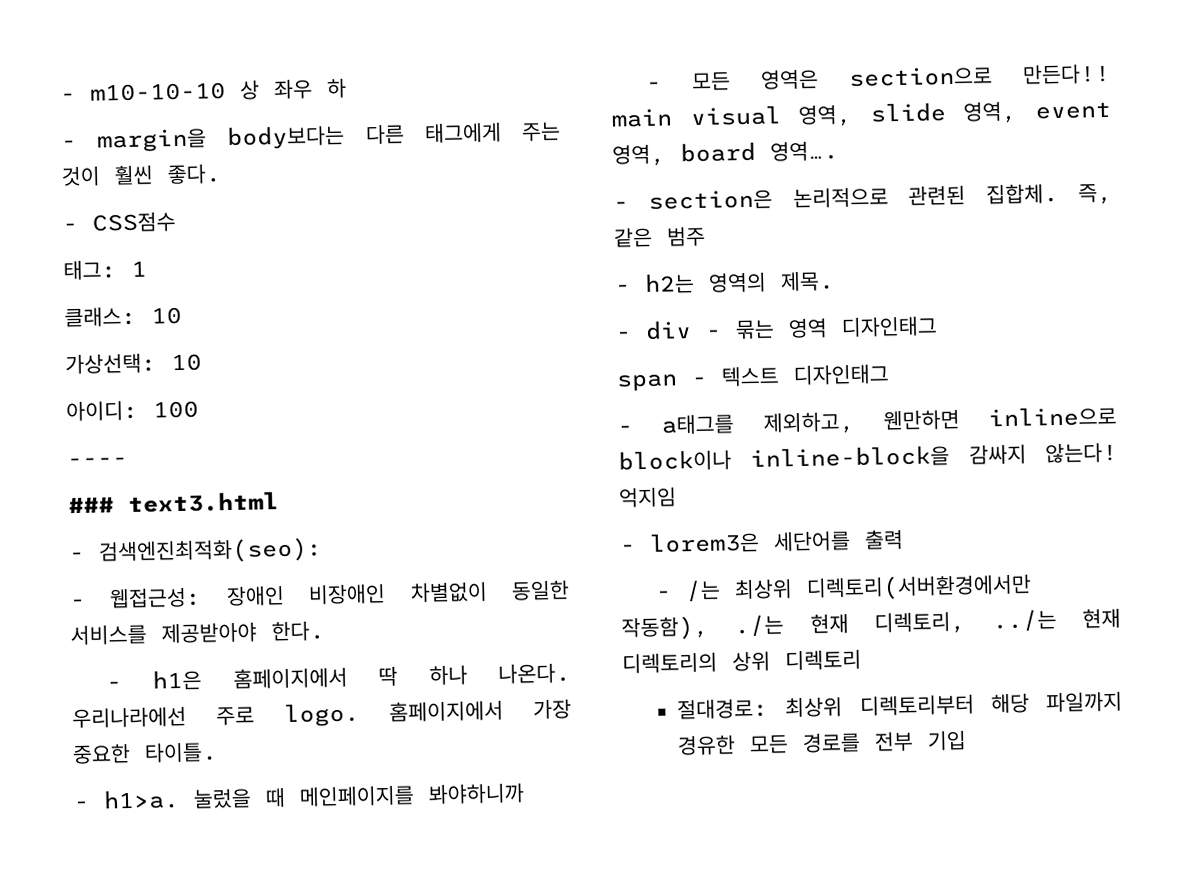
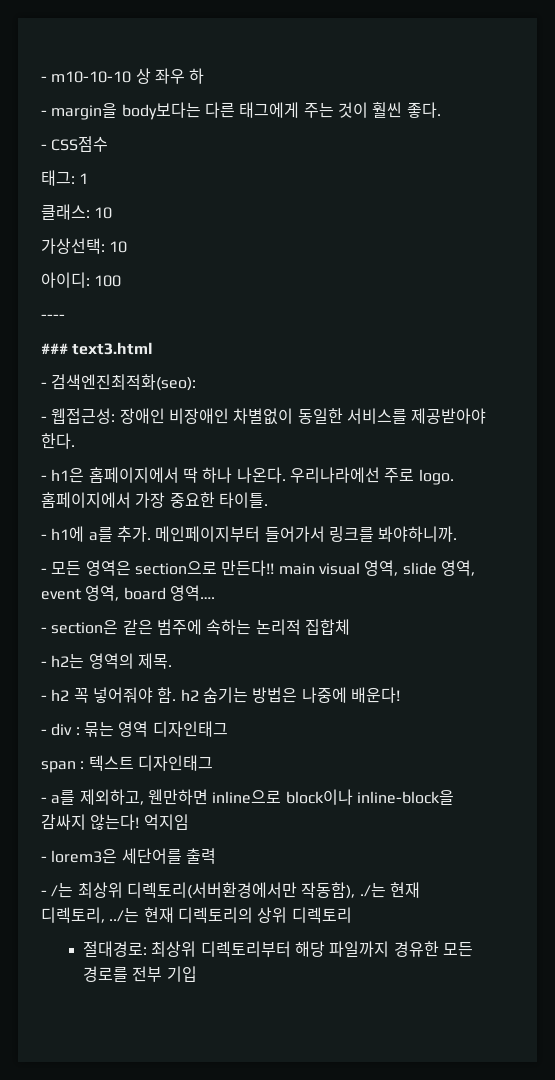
- - h1>a. 눌렀을 때 메인페이지를 봐야하니까
+ - h1에 a를 추가. 메인페이지부터 들어가서 링크를 봐야하니까.
- - section은 논리적으로 관련된 집합체. 즉, 같은 범주
+ - section은 같은 범주에 속하는 논리적 집합체
  - h2는 영역의 제목.
+ - h2 꼭 넣어줘야 함. h2 숨기는 방법은 나중에 배운다!
- - div - 묶는 영역 디자인태그
+ - div : 묶는 영역 디자인태그
- span - 텍스트 디자인태그
+ span : 텍스트 디자인태그
- - a태그를 제외하고, 웬만하면 inline으로 block이나 inline-block을 감싸지 않는다!
+ - a를 제외하고, 웬만하면 inline으로 block이나 inline-block을 감싸지 않는다!

